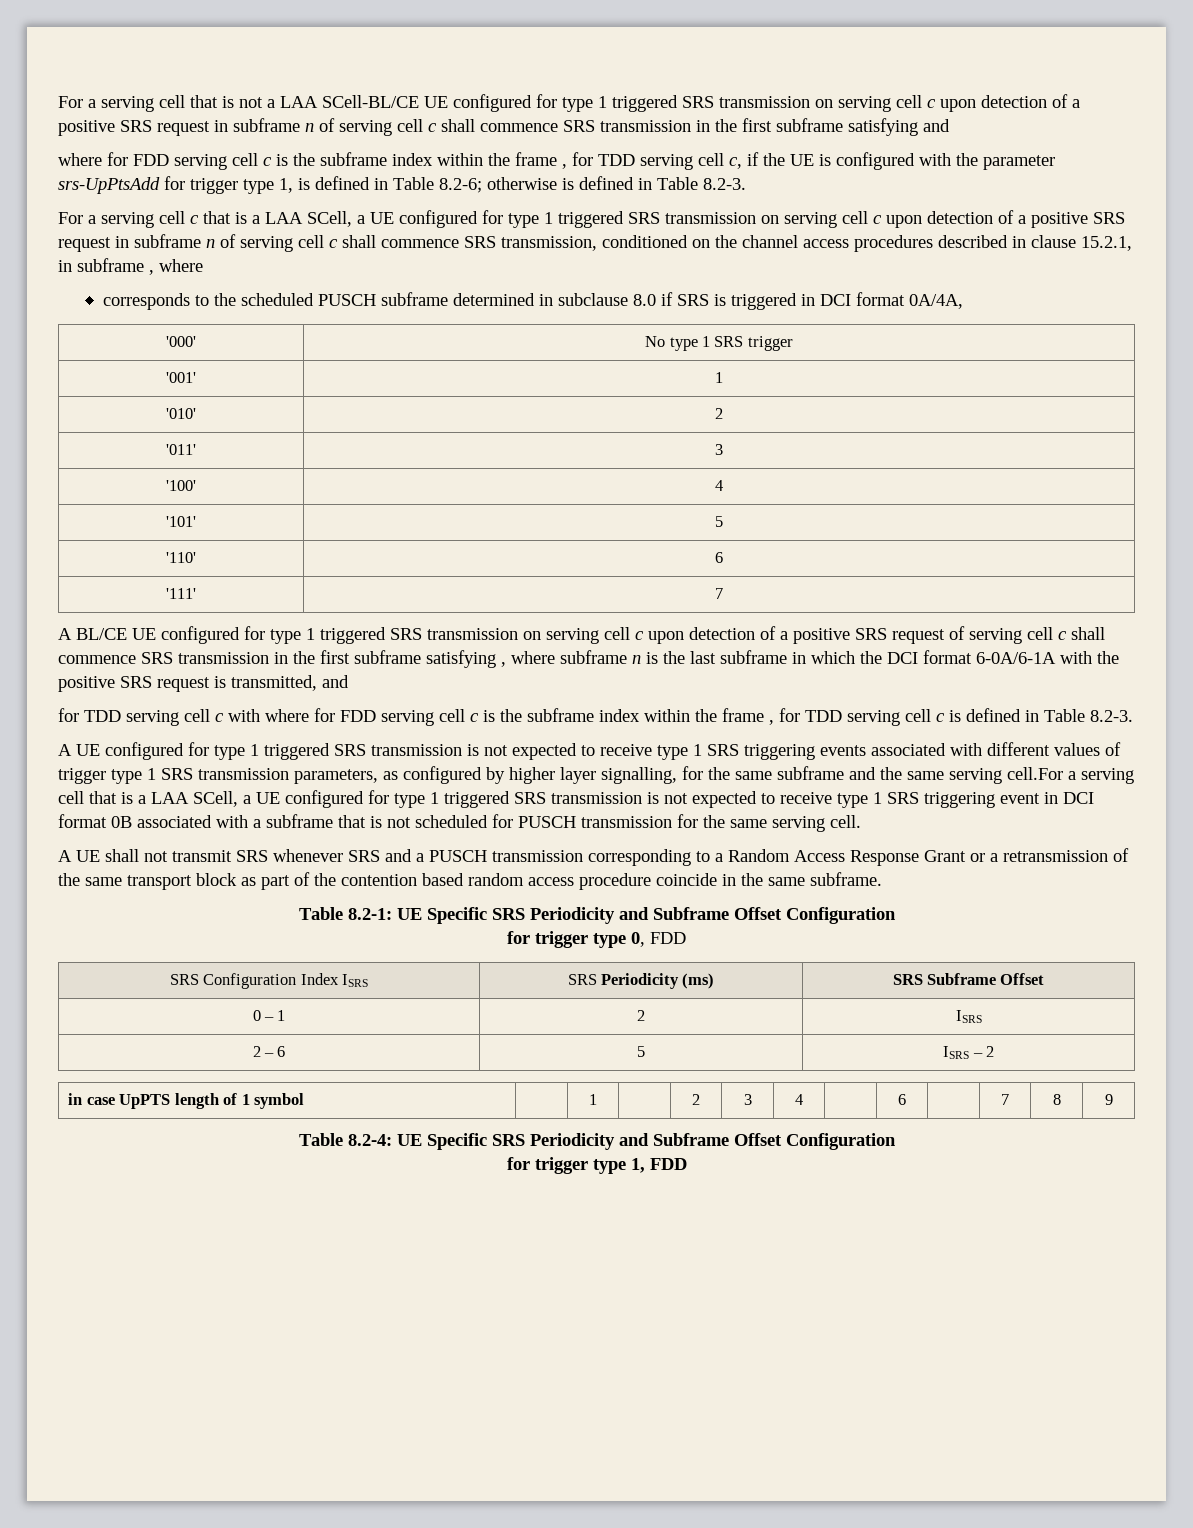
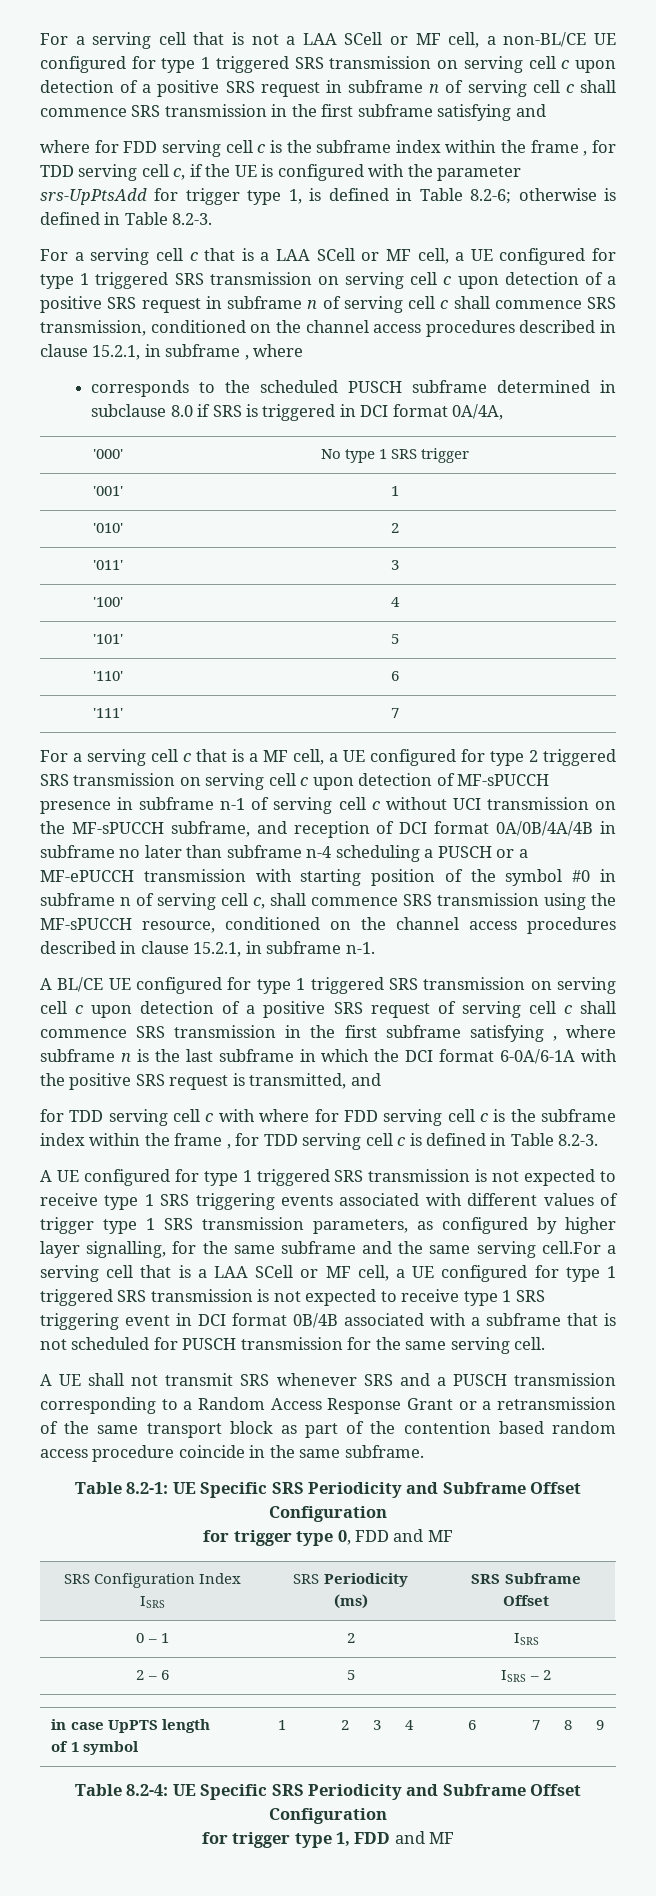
- For a serving cell that is not a LAA SCell-BL/CE UE configured for type 1 triggered SRS transmission on serving cell c upon detection of a positive SRS request in subframe n of serving cell c shall commence SRS transmission in the first subframe satisfying and
+ For a serving cell that is not a LAA SCell or MF cell, a non-BL/CE UE configured for type 1 triggered SRS transmission on serving cell c upon detection of a positive SRS request in subframe n of serving cell c shall commence SRS transmission in the first subframe satisfying and
- For a serving cell c that is a LAA SCell, a UE configured for type 1 triggered SRS transmission on serving cell c upon detection of a positive SRS request in subframe n of serving cell c shall commence SRS transmission, conditioned on the channel access procedures described in clause 15.2.1, in subframe , where
+ For a serving cell c that is a LAA SCell or MF cell, a UE configured for type 1 triggered SRS transmission on serving cell c upon detection of a positive SRS request in subframe n of serving cell c shall commence SRS transmission, conditioned on the channel access procedures described in clause 15.2.1, in subframe , where
+ For a serving cell c that is a MF cell, a UE configured for type 2 triggered SRS transmission on serving cell c upon detection of MF-sPUCCH presence in subframe n-1 of serving cell c without UCI transmission on the MF-sPUCCH subframe, and reception of DCI format 0A/0B/4A/4B in subframe no later than subframe n-4 scheduling a PUSCH or a MF-ePUCCH transmission with starting position of the symbol #0 in subframe n of serving cell c, shall commence SRS transmission using the MF-sPUCCH resource, conditioned on the channel access procedures described in clause 15.2.1, in subframe n-1.
- A UE configured for type 1 triggered SRS transmission is not expected to receive type 1 SRS triggering events associated with different values of trigger type 1 SRS transmission parameters, as configured by higher layer signalling, for the same subframe and the same serving cell.For a serving cell that is a LAA SCell, a UE configured for type 1 triggered SRS transmission is not expected to receive type 1 SRS triggering event in DCI format 0B associated with a subframe that is not scheduled for PUSCH transmission for the same serving cell.
+ A UE configured for type 1 triggered SRS transmission is not expected to receive type 1 SRS triggering events associated with different values of trigger type 1 SRS transmission parameters, as configured by higher layer signalling, for the same subframe and the same serving cell.For a serving cell that is a LAA SCell or MF cell, a UE configured for type 1 triggered SRS transmission is not expected to receive type 1 SRS triggering event in DCI format 0B/4B associated with a subframe that is not scheduled for PUSCH transmission for the same serving cell.
- for trigger type 0, FDD
+ for trigger type 0, FDD and MF
- for trigger type 1, FDD
+ for trigger type 1, FDD and MF

